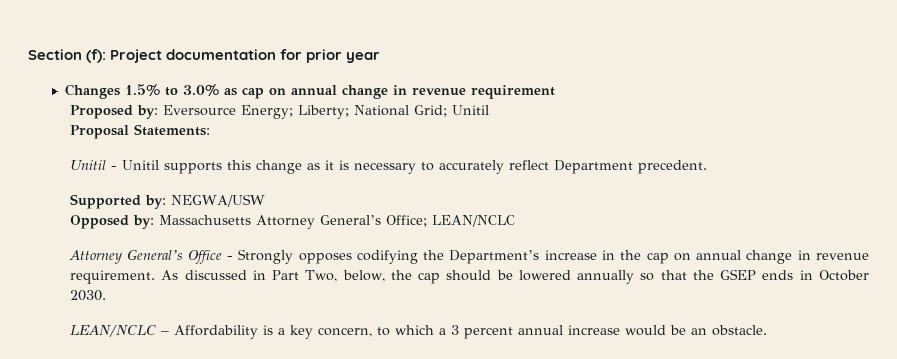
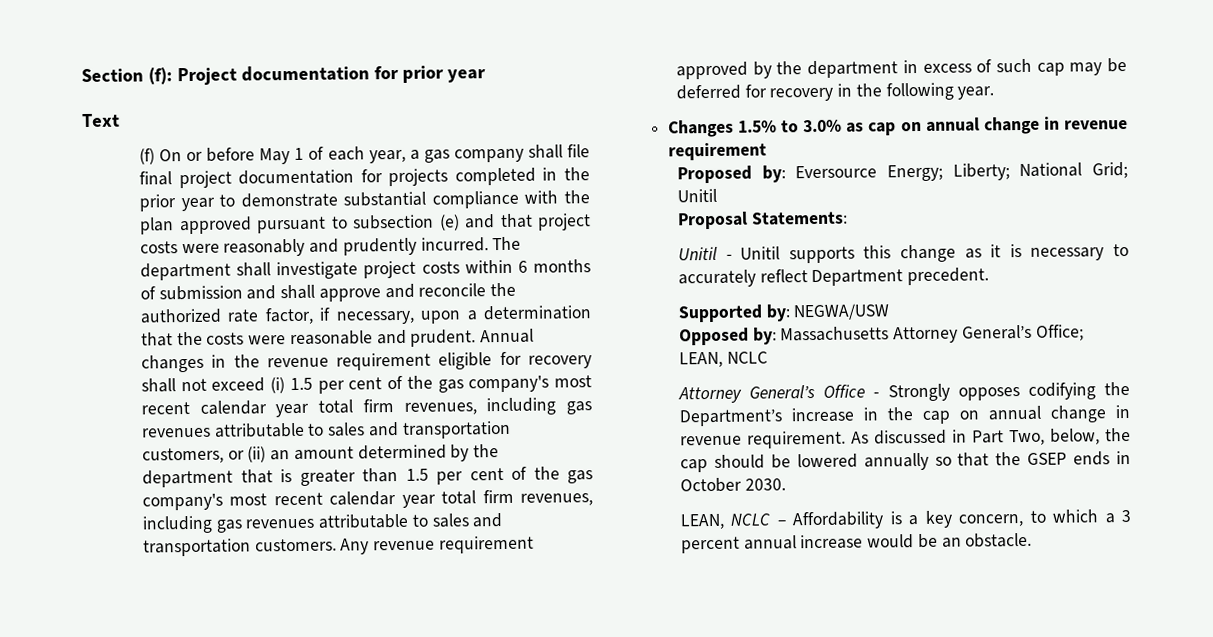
+ Text
+ (f) On or before May 1 of each year, a gas company shall file final project documentation for projects completed in the prior year to demonstrate substantial compliance with the plan approved pursuant to subsection (e) and that project costs were reasonably and prudently incurred. The department shall investigate project costs within 6 months of submission and shall approve and reconcile the authorized rate factor, if necessary, upon a determination that the costs were reasonable and prudent. Annual changes in the revenue requirement eligible for recovery shall not exceed (i) 1.5 per cent of the gas company's most recent calendar year total firm revenues, including gas revenues attributable to sales and transportation customers, or (ii) an amount determined by the department that is greater than 1.5 per cent of the gas company's most recent calendar year total firm revenues, including gas revenues attributable to sales and transportation customers. Any revenue requirement approved by the department in excess of such cap may be deferred for recovery in the following year.
- Opposed by: Massachusetts Attorney General’s Office; LEAN/NCLC
+ Opposed by: Massachusetts Attorney General’s Office; LEAN, NCLC
- LEAN/NCLC – Affordability is a key concern, to which a 3 percent annual increase would be an obstacle.
+ LEAN, NCLC – Affordability is a key concern, to which a 3 percent annual increase would be an obstacle.

